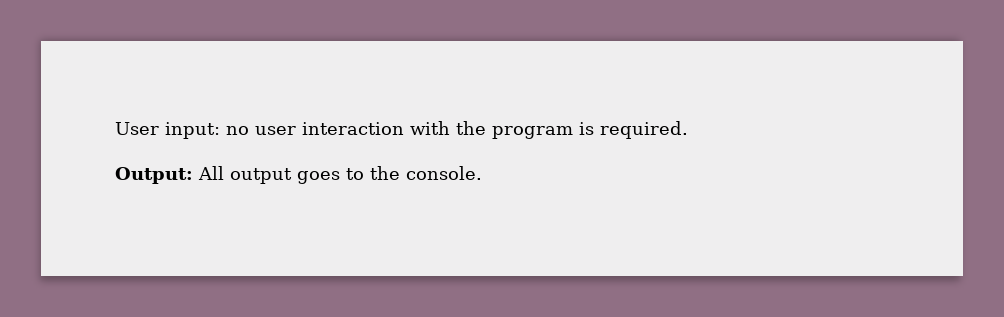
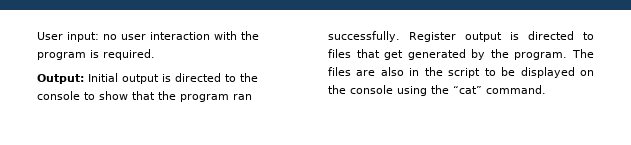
- Output: All output goes to the console.
+ Output: Initial output is directed to the console to show that the program ran successfully. Register output is directed to files that get generated by the program. The files are also in the script to be displayed on the console using the “cat” command.

